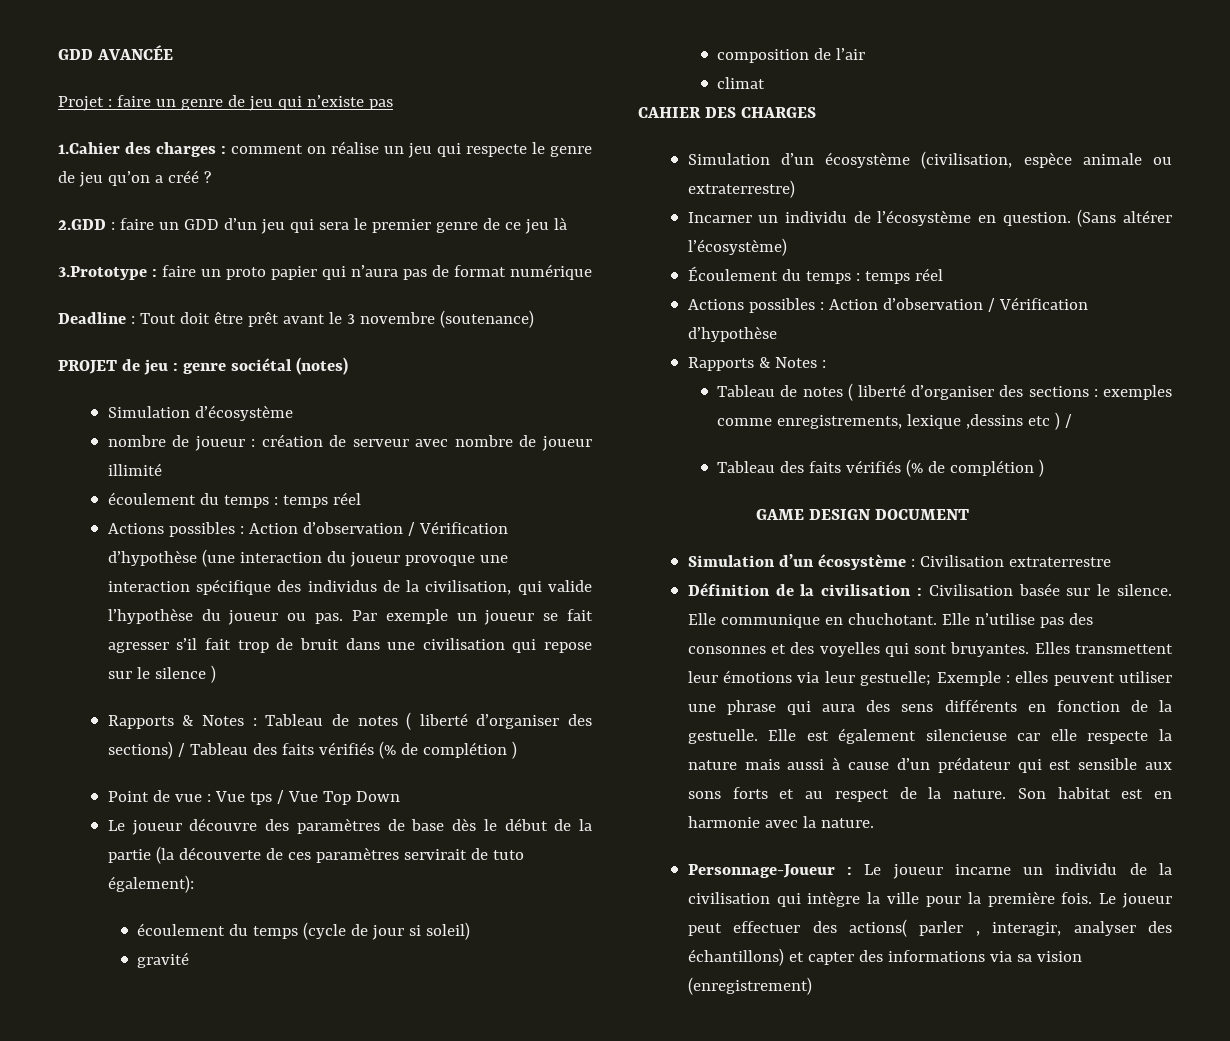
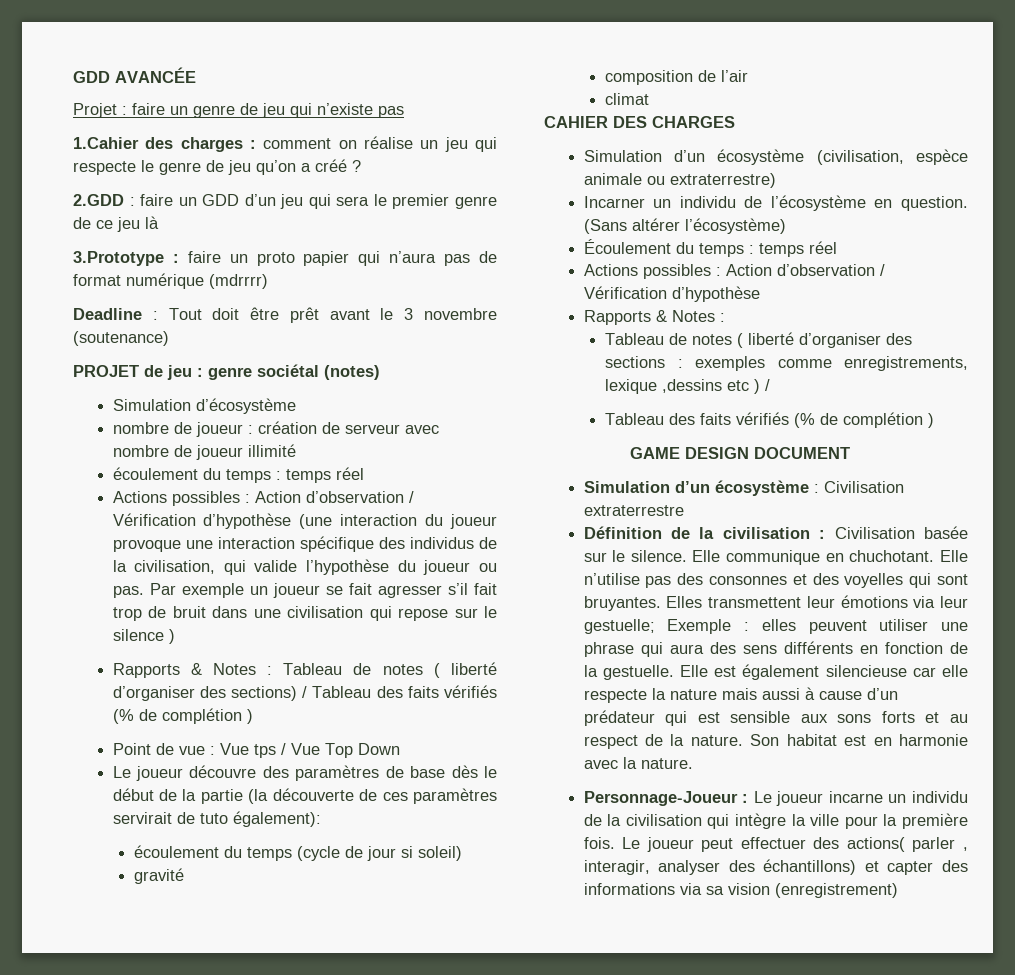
- 3.Prototype : faire un proto papier qui n’aura pas de format numérique
+ 3.Prototype : faire un proto papier qui n’aura pas de format numérique (mdrrrr)

